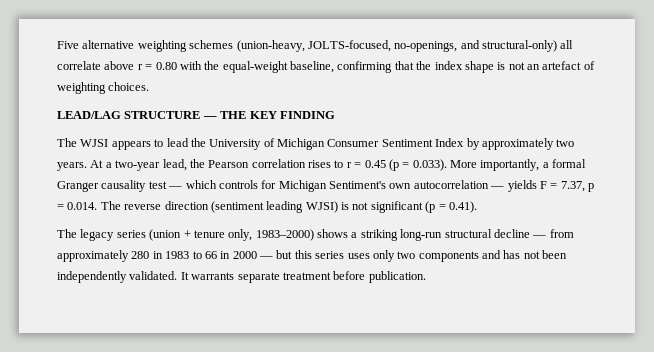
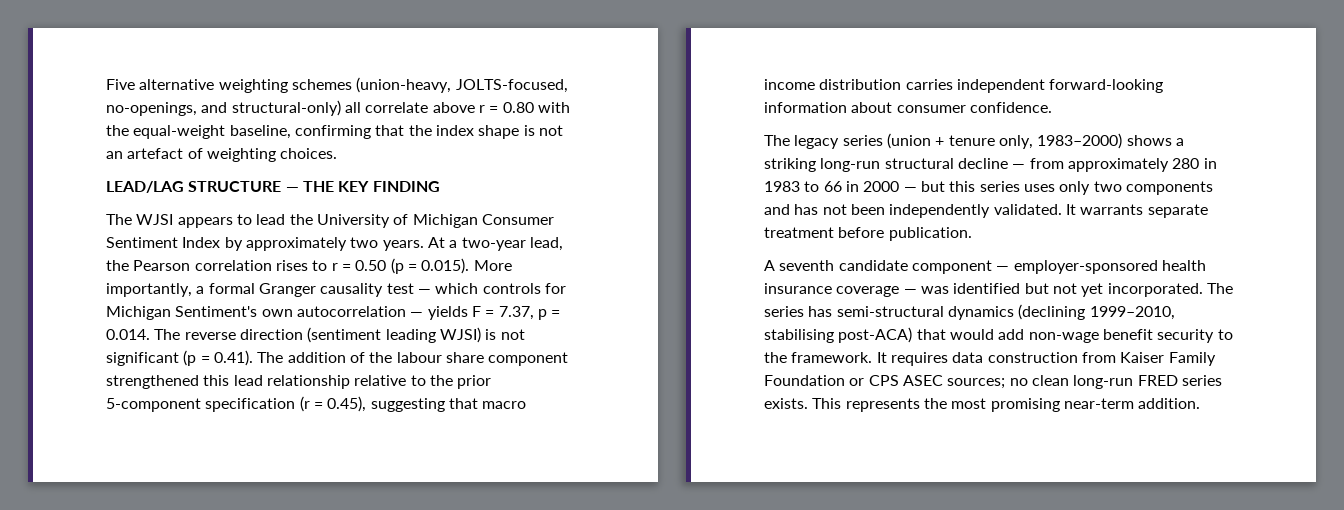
- At a two-year lead, the Pearson correlation rises to r = 0.45 (p = 0.033). More importantly, a formal Granger causality test — which controls for Michigan Sentiment's own autocorrelation — yields F = 7.37, p = 0.014. The reverse direction (sentiment leading WJSI) is not significant (p = 0.41).
+ At a two-year lead, the Pearson correlation rises to r = 0.50 (p = 0.015). More importantly, a formal Granger causality test — which controls for Michigan Sentiment's own autocorrelation — yields F = 7.37, p = 0.014. The reverse direction (sentiment leading WJSI) is not significant (p = 0.41). The addition of the labour share component strengthened this lead relationship relative to the prior 5-component specification (r = 0.45), suggesting that macro income distribution carries independent forward-looking information about consumer confidence.
+ A seventh candidate component — employer-sponsored health insurance coverage — was identified but not yet incorporated. The series has semi-structural dynamics (declining 1999–2010, stabilising post-ACA) that would add non-wage benefit security to the framework. It requires data construction from Kaiser Family Foundation or CPS ASEC sources; no clean long-run FRED series exists. This represents the most promising near-term addition.

